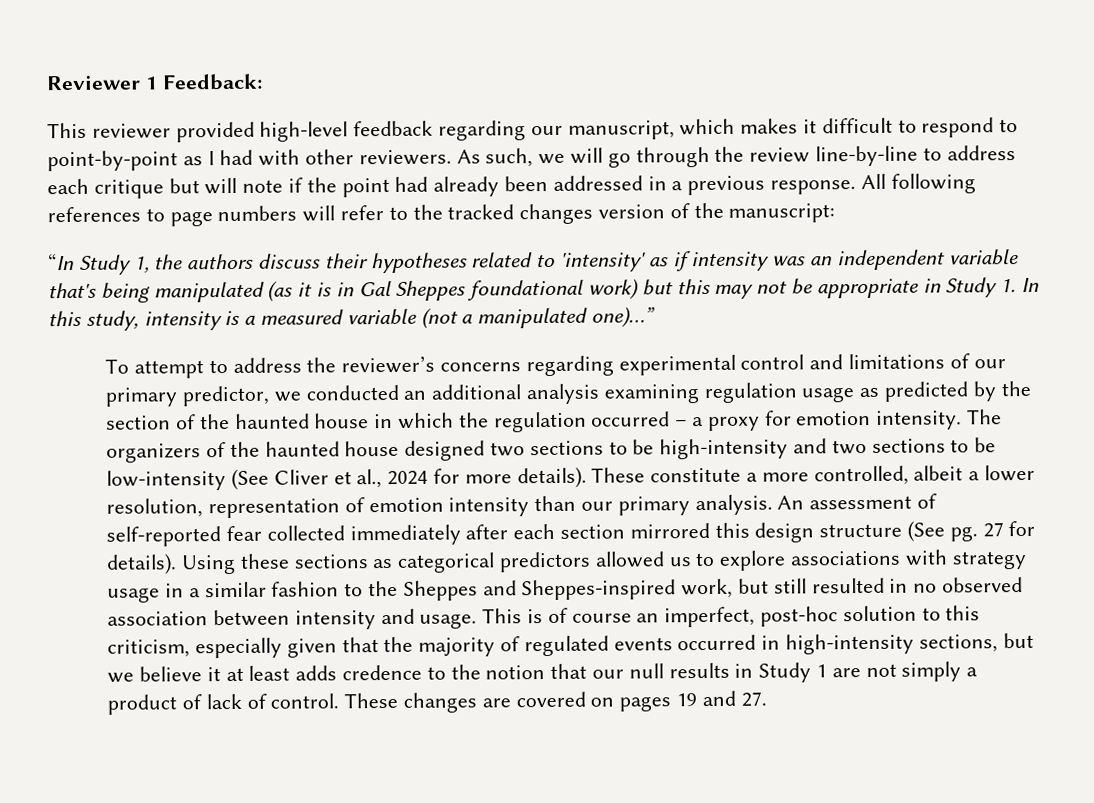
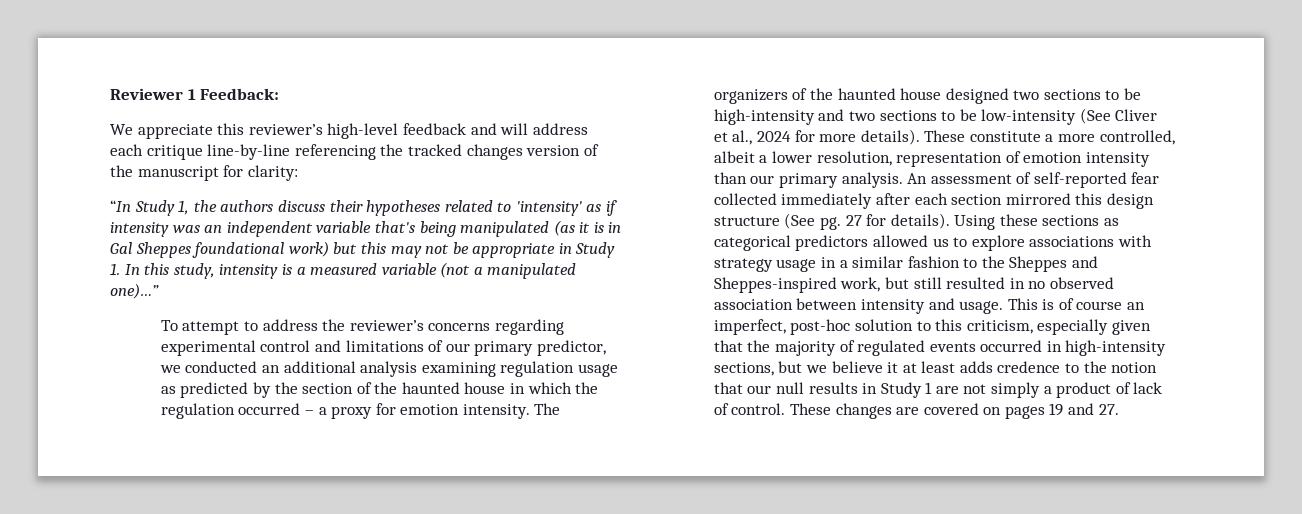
- This reviewer provided high-level feedback regarding our manuscript, which makes it difficult to respond to point-by-point as I had with other reviewers. As such, we will go through the review line-by-line to address each critique but will note if the point had already been addressed in a previous response. All following references to page numbers will refer to the tracked changes version of the manuscript:
+ We appreciate this reviewer’s high-level feedback and will address each critique line-by-line referencing the tracked changes version of the manuscript for clarity:

